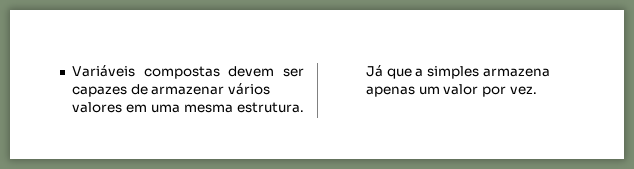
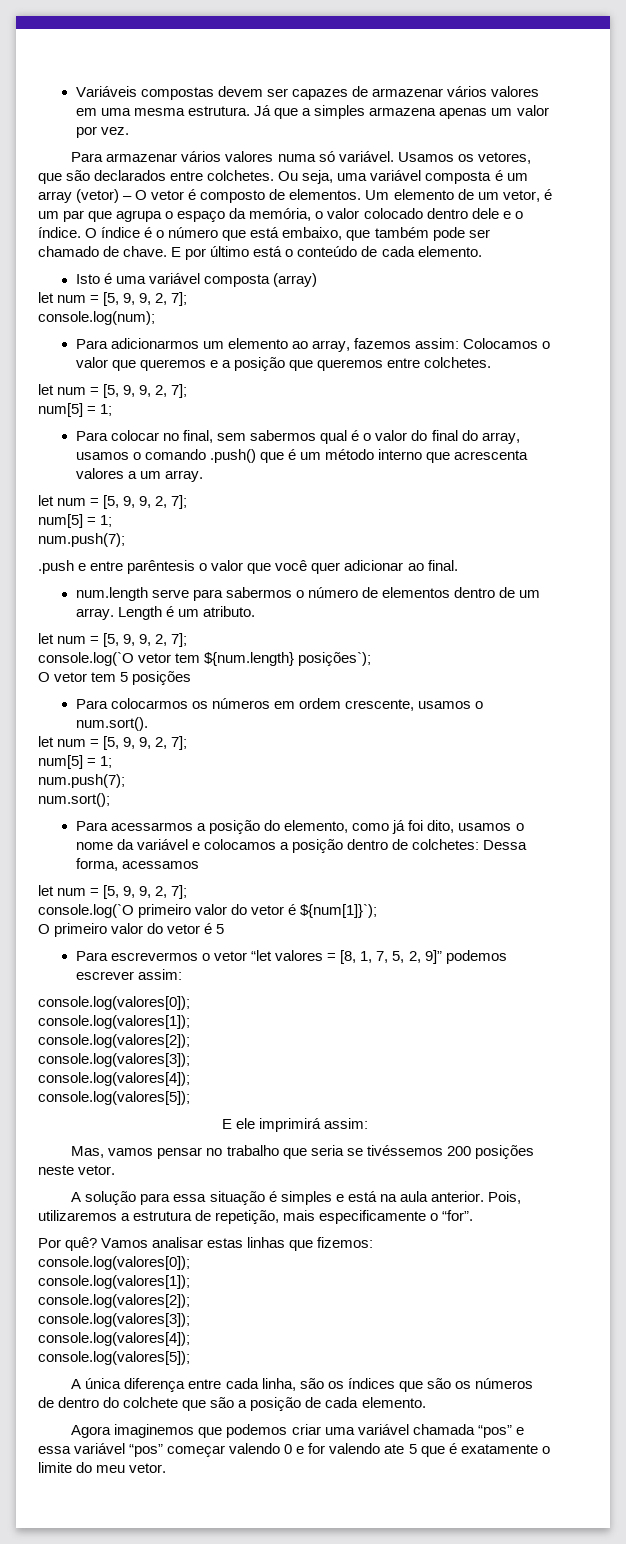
+ Para armazenar vários valores numa só variável. Usamos os vetores, que são declarados entre colchetes. Ou seja, uma variável composta é um array (vetor) – O vetor é composto de elementos. Um elemento de um vetor, é um par que agrupa o espaço da memória, o valor colocado dentro dele e o índice. O índice é o número que está embaixo, que também pode ser chamado de chave. E por último está o conteúdo de cada elemento.
+ Isto é uma variável composta (array)
+ let num = [5, 9, 9, 2, 7];
+ console.log(num);
+ Para adicionarmos um elemento ao array, fazemos assim: Colocamos o valor que queremos e a posição que queremos entre colchetes.
+ let num = [5, 9, 9, 2, 7];
+ num[5] = 1;
+ Para colocar no final, sem sabermos qual é o valor do final do array, usamos o comando .push() que é um método interno que acrescenta valores a um array.
+ let num = [5, 9, 9, 2, 7];
+ num[5] = 1;
+ num.push(7);
+ .push e entre parêntesis o valor que você quer adicionar ao final.
+ num.length serve para sabermos o número de elementos dentro de um array. Length é um atributo.
+ let num = [5, 9, 9, 2, 7];
+ console.log(`O vetor tem ${num.length} posições`);
+ O vetor tem 5 posições
+ Para colocarmos os números em ordem crescente, usamos o num.sort().
+ let num = [5, 9, 9, 2, 7];
+ num[5] = 1;
+ num.push(7);
+ num.sort();
+ Para acessarmos a posição do elemento, como já foi dito, usamos o nome da variável e colocamos a posição dentro de colchetes: Dessa forma, acessamos
+ let num = [5, 9, 9, 2, 7];
+ console.log(`O primeiro valor do vetor é ${num[1]}`);
+ O primeiro valor do vetor é 5
+ Para escrevermos o vetor “let valores = [8, 1, 7, 5, 2, 9]” podemos escrever assim:
+ console.log(valores[0]);
+ console.log(valores[1]);
+ console.log(valores[2]);
+ console.log(valores[3]);
+ console.log(valores[4]);
+ console.log(valores[5]);
+ E ele imprimirá assim:
+ Mas, vamos pensar no trabalho que seria se tivéssemos 200 posições neste vetor.
+ A solução para essa situação é simples e está na aula anterior. Pois, utilizaremos a estrutura de repetição, mais especificamente o “for”.
+ Por quê? Vamos analisar estas linhas que fizemos:
+ console.log(valores[0]);
+ console.log(valores[1]);
+ console.log(valores[2]);
+ console.log(valores[3]);
+ console.log(valores[4]);
+ console.log(valores[5]);
+ A única diferença entre cada linha, são os índices que são os números de dentro do colchete que são a posição de cada elemento.
+ Agora imaginemos que podemos criar uma variável chamada “pos” e essa variável “pos” começar valendo 0 e for valendo ate 5 que é exatamente o limite do meu vetor.

